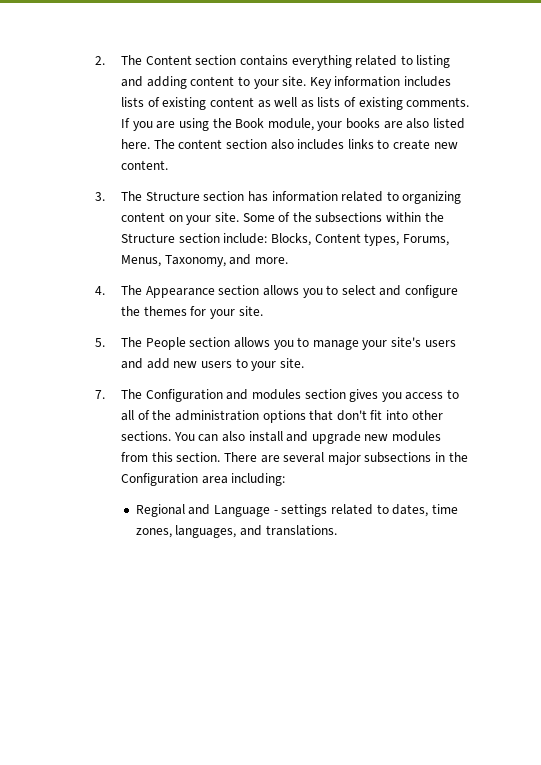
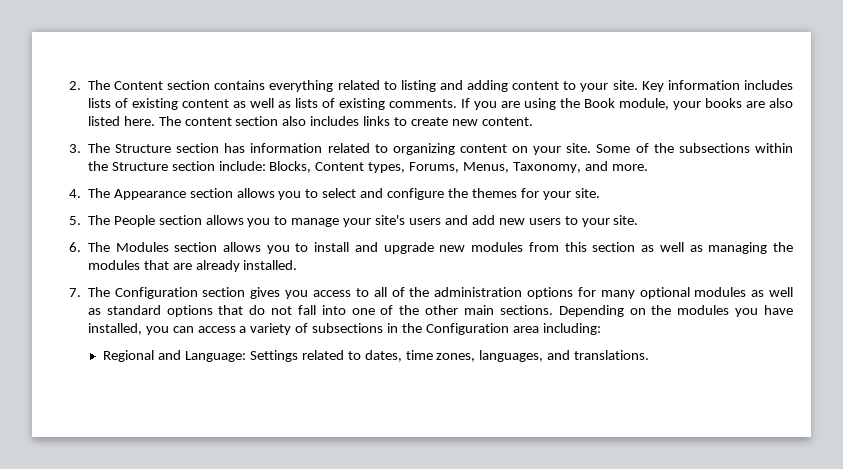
- 7. The Configuration and modules section gives you access to all of the administration options that don't fit into other sections. You can also install and upgrade new modules from this section. There are several major subsections in the Configuration area including:
+ 6. The Modules section allows you to install and upgrade new modules from this section as well as managing the modules that are already installed.
+ 7. The Configuration section gives you access to all of the administration options for many optional modules as well as standard options that do not fall into one of the other main sections. Depending on the modules you have installed, you can access a variety of subsections in the Configuration area including:
- Regional and Language - settings related to dates, time zones, languages, and translations.
+ Regional and Language: Settings related to dates, time zones, languages, and translations.

